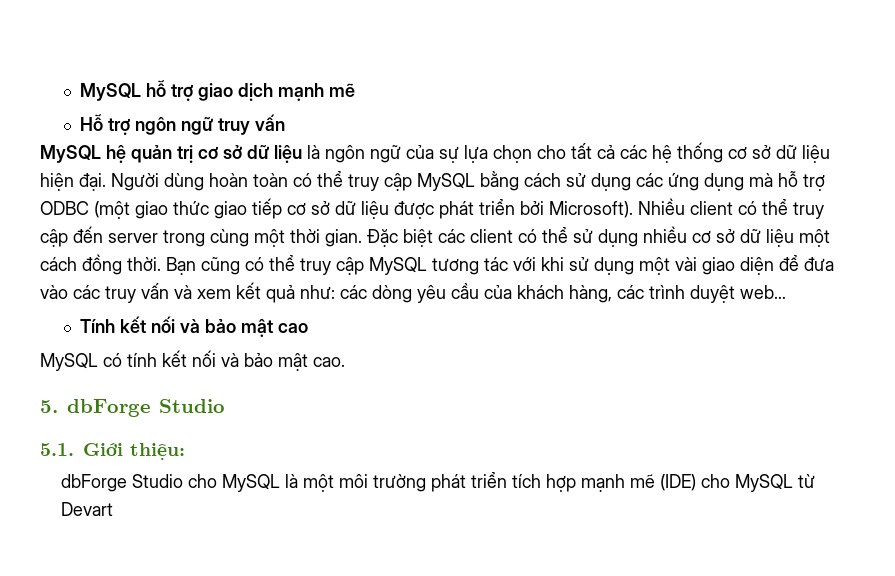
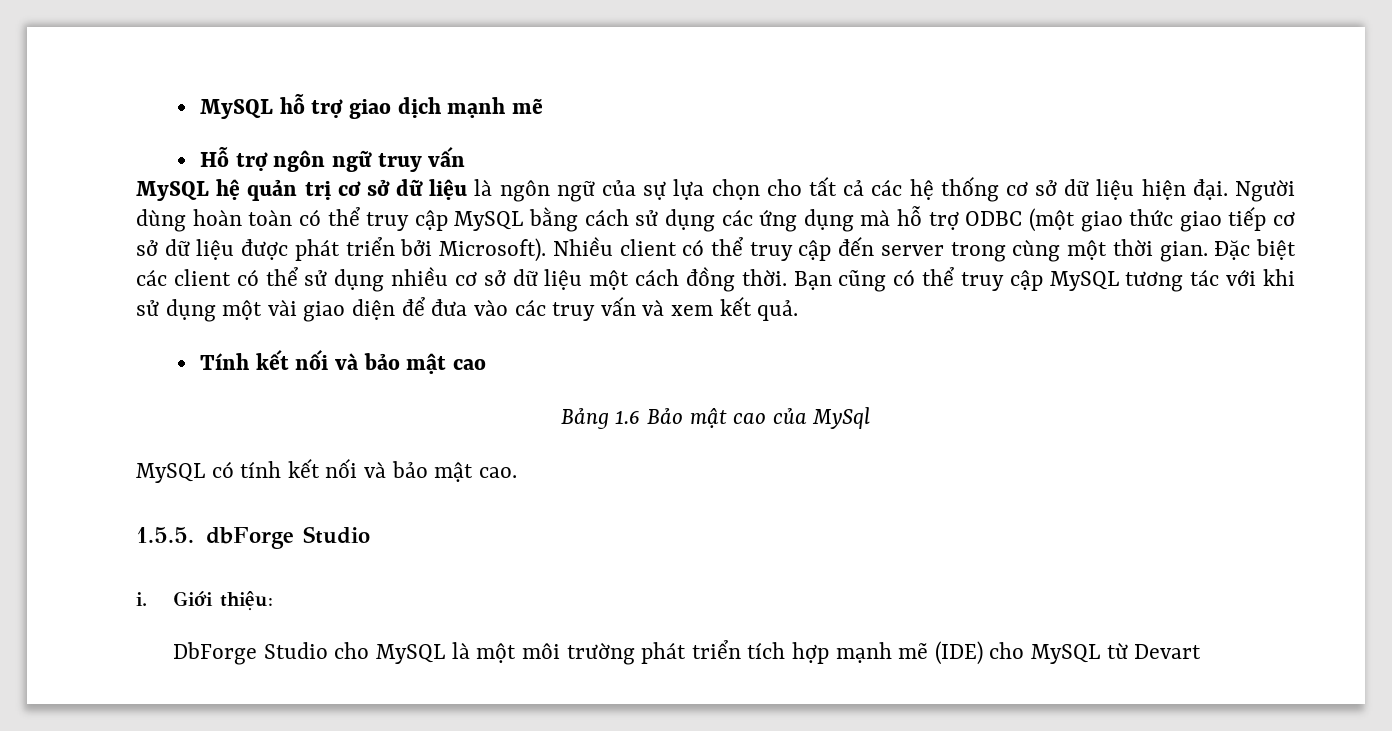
- Bạn cũng có thể truy cập MySQL tương tác với khi sử dụng một vài giao diện để đưa vào các truy vấn và xem kết quả như: các dòng yêu cầu của khách hàng, các trình duyệt web…
+ Bạn cũng có thể truy cập MySQL tương tác với khi sử dụng một vài giao diện để đưa vào các truy vấn và xem kết quả.
+ Bảng 1.6 Bảo mật cao của MySql
- 5. dbForge Studio
+ 1.5.5. dbForge Studio
- 5.1. Giới thiệu:
+ i. Giới thiệu:
- dbForge Studio cho MySQL là một môi trường phát triển tích hợp mạnh mẽ (IDE) cho MySQL từ Devart
+ DbForge Studio cho MySQL là một môi trường phát triển tích hợp mạnh mẽ (IDE) cho MySQL từ Devart

